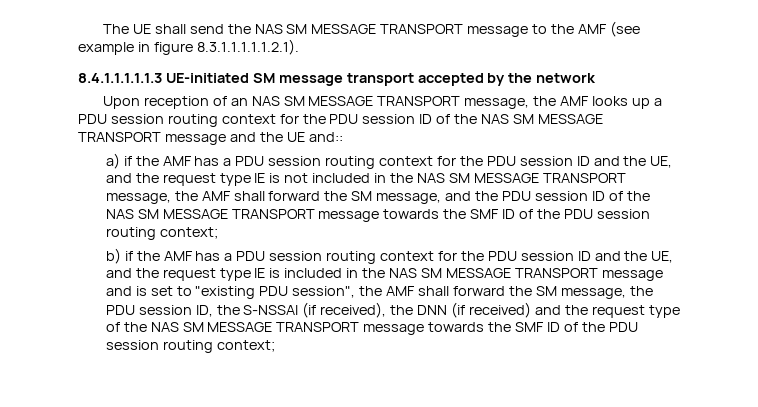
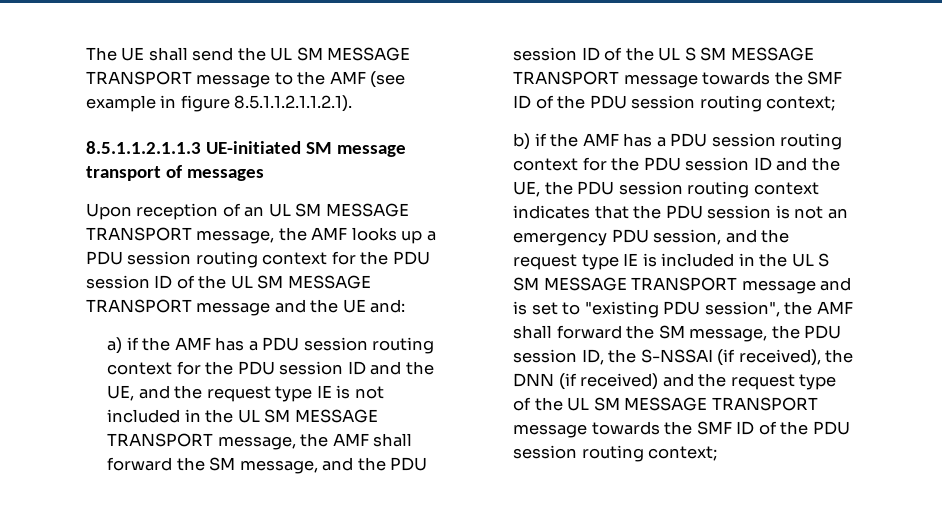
- The UE shall send the NAS SM MESSAGE TRANSPORT message to the AMF (see example in figure 8.3.1.1.1.1.1.2.1).
- 8.4.1.1.1.1.1.3 UE-initiated SM message transport accepted by the network
+ The UE shall send the UL SM MESSAGE TRANSPORT message to the AMF (see example in figure 8.5.1.1.2.1.1.2.1).
+ 8.5.1.1.2.1.1.3 UE-initiated SM message transport of messages
- Upon reception of an NAS SM MESSAGE TRANSPORT message, the AMF looks up a PDU session routing context for the PDU session ID of the NAS SM MESSAGE TRANSPORT message and the UE and::
+ Upon reception of an UL SM MESSAGE TRANSPORT message, the AMF looks up a PDU session routing context for the PDU session ID of the UL SM MESSAGE TRANSPORT message and the UE and:
- a) if the AMF has a PDU session routing context for the PDU session ID and the UE, and the request type IE is not included in the NAS SM MESSAGE TRANSPORT message, the AMF shall forward the SM message, and the PDU session ID of the NAS SM MESSAGE TRANSPORT message towards the SMF ID of the PDU session routing context;
+ a) if the AMF has a PDU session routing context for the PDU session ID and the UE, and the request type IE is not included in the UL SM MESSAGE TRANSPORT message, the AMF shall forward the SM message, and the PDU session ID of the UL S SM MESSAGE TRANSPORT message towards the SMF ID of the PDU session routing context;
- b) if the AMF has a PDU session routing context for the PDU session ID and the UE, and the request type IE is included in the NAS SM MESSAGE TRANSPORT message and is set to "existing PDU session", the AMF shall forward the SM message, the PDU session ID, the S-NSSAI (if received), the DNN (if received) and the request type of the NAS SM MESSAGE TRANSPORT message towards the SMF ID of the PDU session routing context;
+ b) if the AMF has a PDU session routing context for the PDU session ID and the UE, the PDU session routing context indicates that the PDU session is not an emergency PDU session, and the request type IE is included in the UL S SM MESSAGE TRANSPORT message and is set to "existing PDU session", the AMF shall forward the SM message, the PDU session ID, the S-NSSAI (if received), the DNN (if received) and the request type of the UL SM MESSAGE TRANSPORT message towards the SMF ID of the PDU session routing context;

